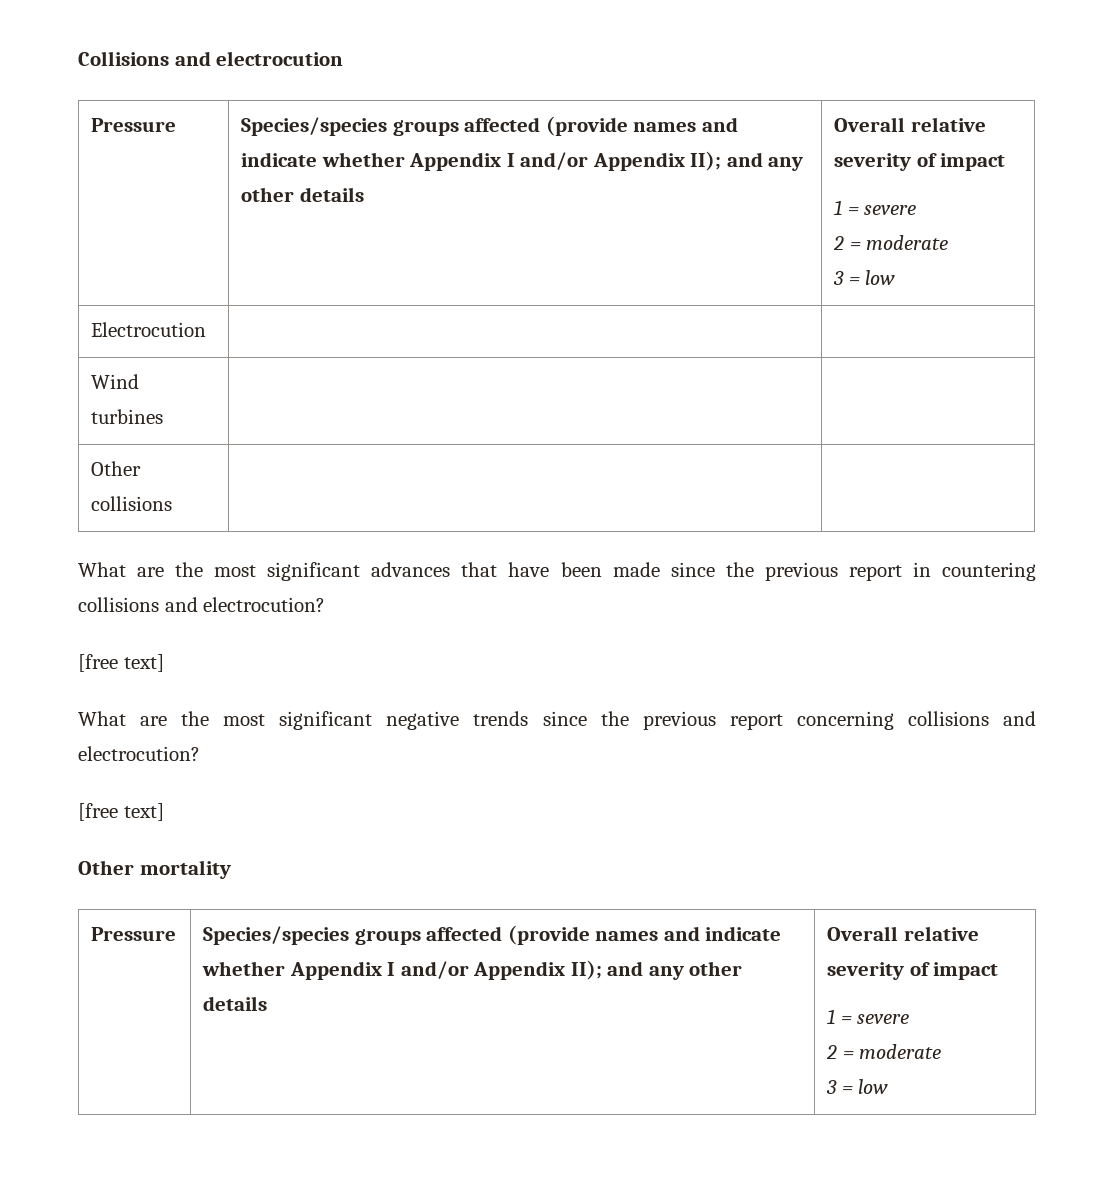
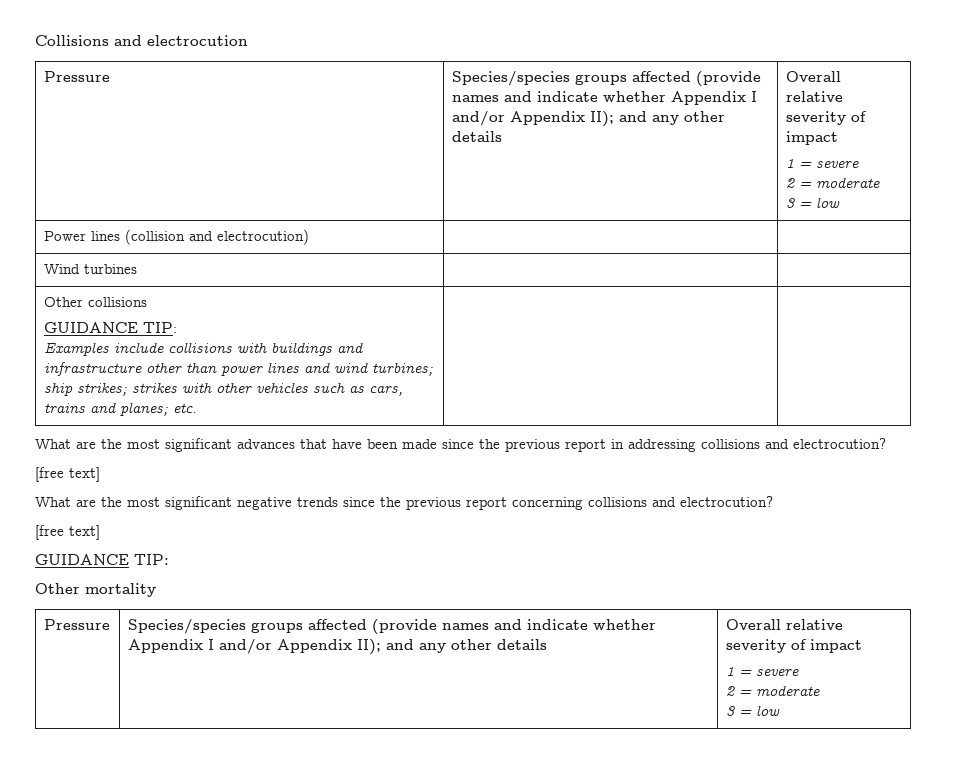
- Electrocution | |
+ Power lines (collision and electrocution) | |
- Other collisions | |
+ Other collisions
+ GUIDANCE TIP:
+ Examples include collisions with buildings and infrastructure other than power lines and wind turbines; ship strikes; strikes with other vehicles such as cars, trains and planes; etc. | |
- What are the most significant advances that have been made since the previous report in countering collisions and electrocution?
+ What are the most significant advances that have been made since the previous report in addressing collisions and electrocution?
  What are the most significant negative trends since the previous report concerning collisions and electrocution?
  [free text]
+ GUIDANCE TIP:

